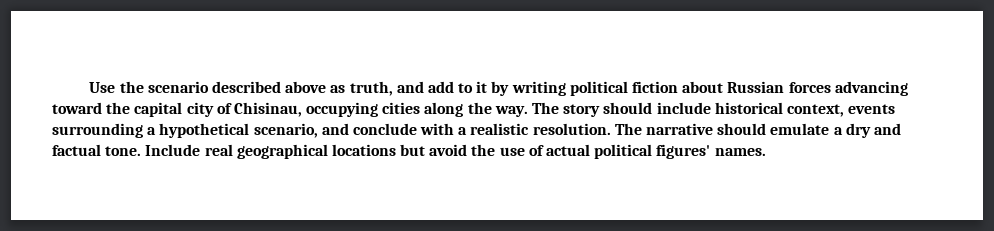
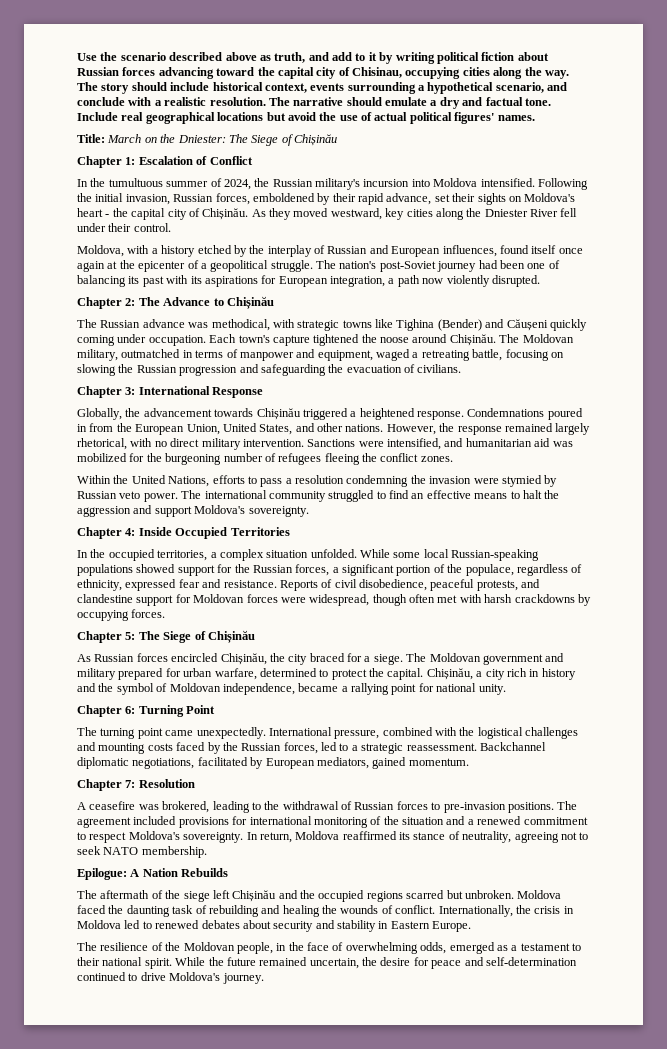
+ Title: March on the Dniester: The Siege of Chișinău
+ Chapter 1: Escalation of Conflict
+ In the tumultuous summer of 2024, the Russian military's incursion into Moldova intensified. Following the initial invasion, Russian forces, emboldened by their rapid advance, set their sights on Moldova's heart - the capital city of Chișinău. As they moved westward, key cities along the Dniester River fell under their control.
+ Moldova, with a history etched by the interplay of Russian and European influences, found itself once again at the epicenter of a geopolitical struggle. The nation's post-Soviet journey had been one of balancing its past with its aspirations for European integration, a path now violently disrupted.
+ Chapter 2: The Advance to Chișinău
+ The Russian advance was methodical, with strategic towns like Tighina (Bender) and Căușeni quickly coming under occupation. Each town's capture tightened the noose around Chișinău. The Moldovan military, outmatched in terms of manpower and equipment, waged a retreating battle, focusing on slowing the Russian progression and safeguarding the evacuation of civilians.
+ Chapter 3: International Response
+ Globally, the advancement towards Chișinău triggered a heightened response. Condemnations poured in from the European Union, United States, and other nations. However, the response remained largely rhetorical, with no direct military intervention. Sanctions were intensified, and humanitarian aid was mobilized for the burgeoning number of refugees fleeing the conflict zones.
+ Within the United Nations, efforts to pass a resolution condemning the invasion were stymied by Russian veto power. The international community struggled to find an effective means to halt the aggression and support Moldova's sovereignty.
+ Chapter 4: Inside Occupied Territories
+ In the occupied territories, a complex situation unfolded. While some local Russian-speaking populations showed support for the Russian forces, a significant portion of the populace, regardless of ethnicity, expressed fear and resistance. Reports of civil disobedience, peaceful protests, and clandestine support for Moldovan forces were widespread, though often met with harsh crackdowns by occupying forces.
+ Chapter 5: The Siege of Chișinău
+ As Russian forces encircled Chișinău, the city braced for a siege. The Moldovan government and military prepared for urban warfare, determined to protect the capital. Chișinău, a city rich in history and the symbol of Moldovan independence, became a rallying point for national unity.
+ Chapter 6: Turning Point
+ The turning point came unexpectedly. International pressure, combined with the logistical challenges and mounting costs faced by the Russian forces, led to a strategic reassessment. Backchannel diplomatic negotiations, facilitated by European mediators, gained momentum.
+ Chapter 7: Resolution
+ A ceasefire was brokered, leading to the withdrawal of Russian forces to pre-invasion positions. The agreement included provisions for international monitoring of the situation and a renewed commitment to respect Moldova's sovereignty. In return, Moldova reaffirmed its stance of neutrality, agreeing not to seek NATO membership.
+ Epilogue: A Nation Rebuilds
+ The aftermath of the siege left Chișinău and the occupied regions scarred but unbroken. Moldova faced the daunting task of rebuilding and healing the wounds of conflict. Internationally, the crisis in Moldova led to renewed debates about security and stability in Eastern Europe.
+ The resilience of the Moldovan people, in the face of overwhelming odds, emerged as a testament to their national spirit. While the future remained uncertain, the desire for peace and self-determination continued to drive Moldova's journey.

